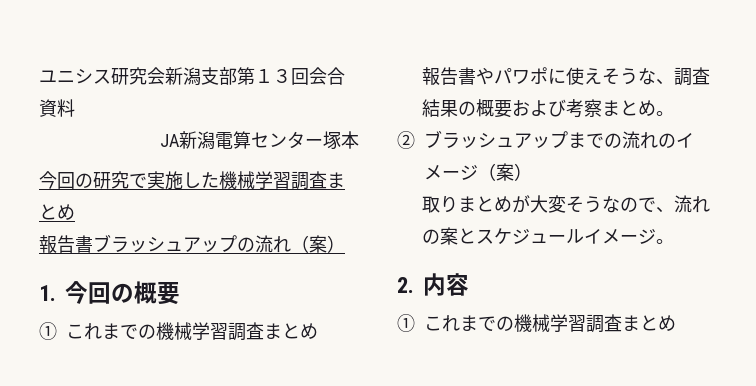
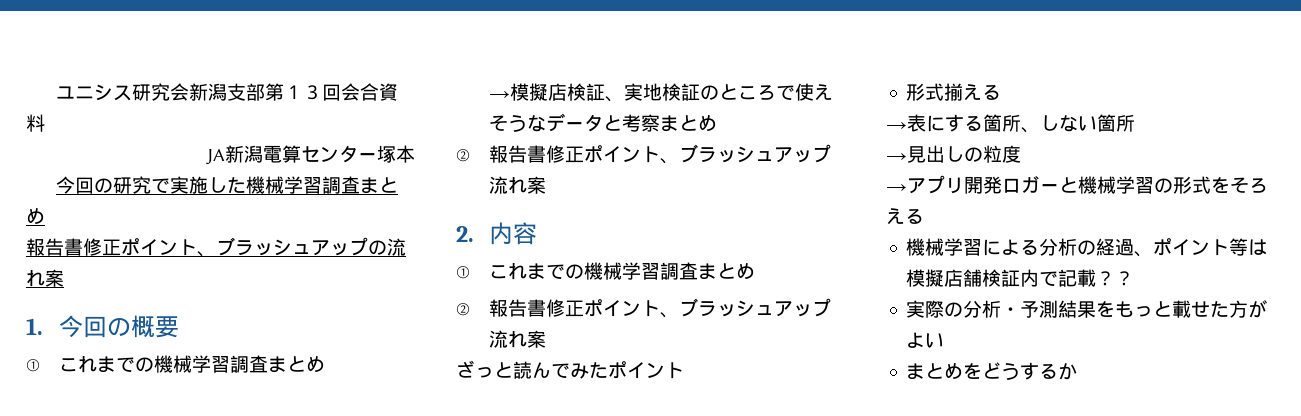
- 報告書ブラッシュアップの流れ（案）
+ 報告書修正ポイント、ブラッシュアップの流れ案
- 報告書やパワポに使えそうな、調査結果の概要および考察まとめ。
- ②ブラッシュアップまでの流れのイメージ（案）
- 取りまとめが大変そうなので、流れの案とスケジュールイメージ。
+ →模擬店検証、実地検証のところで使えそうなデータと考察まとめ
+ ②報告書修正ポイント、ブラッシュアップ流れ案
  2.内容
  ①これまでの機械学習調査まとめ
+ ②報告書修正ポイント、ブラッシュアップ流れ案
+ ざっと読んでみたポイント
+ 形式揃える
+ →表にする箇所、しない箇所
+ →見出しの粒度
+ →アプリ開発ロガーと機械学習の形式をそろえる
+ 機械学習による分析の経過、ポイント等は模擬店舗検証内で記載？？
+ 実際の分析・予測結果をもっと載せた方がよい
+ まとめをどうするか

